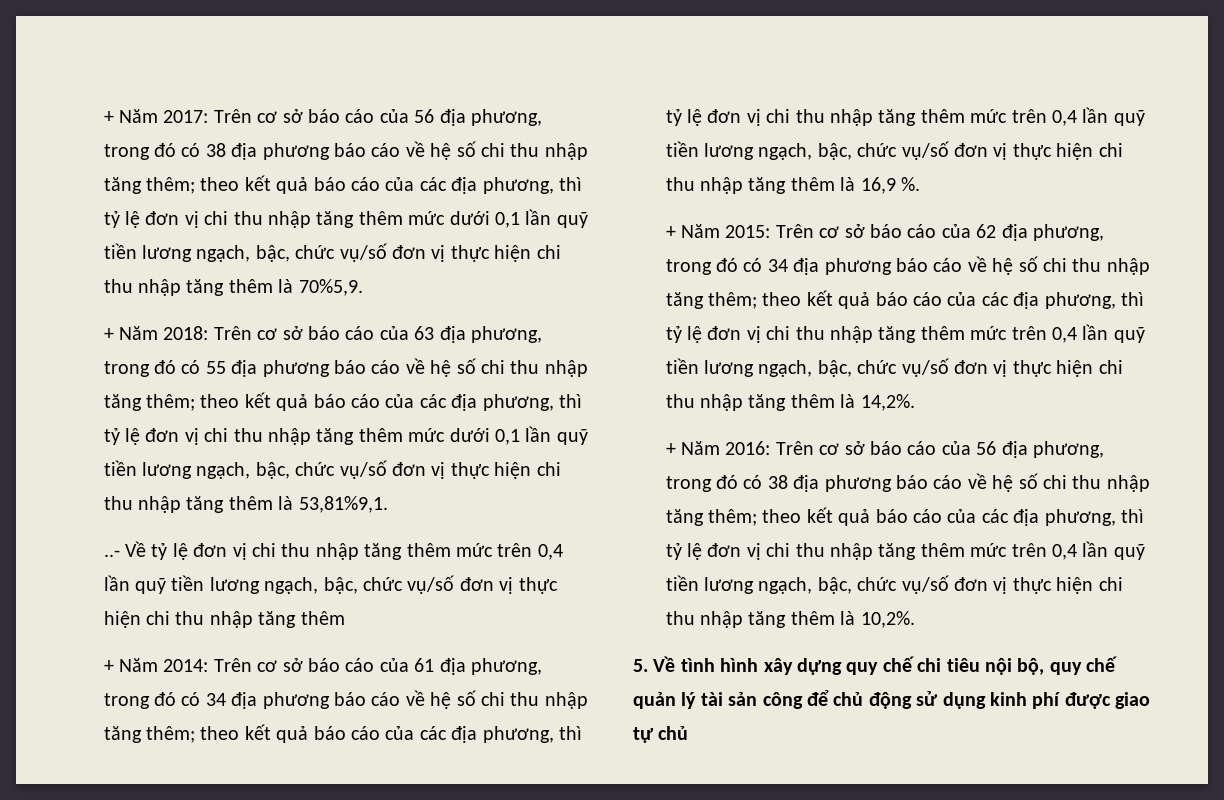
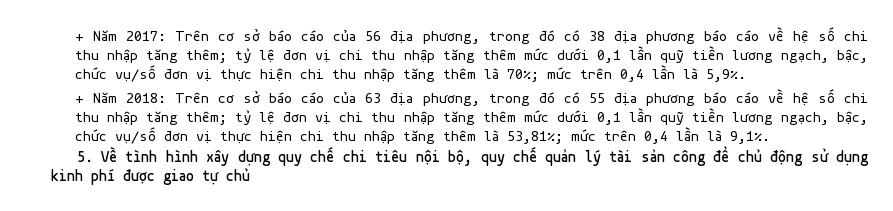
- + Năm 2017: Trên cơ sở báo cáo của 56 địa phương, trong đó có 38 địa phương báo cáo về hệ số chi thu nhập tăng thêm; theo kết quả báo cáo của các địa phương, thì tỷ lệ đơn vị chi thu nhập tăng thêm mức dưới 0,1 lần quỹ tiền lương ngạch, bậc, chức vụ/số đơn vị thực hiện chi thu nhập tăng thêm là 70%5,9.
+ + Năm 2017: Trên cơ sở báo cáo của 56 địa phương, trong đó có 38 địa phương báo cáo về hệ số chi thu nhập tăng thêm; tỷ lệ đơn vị chi thu nhập tăng thêm mức dưới 0,1 lần quỹ tiền lương ngạch, bậc, chức vụ/số đơn vị thực hiện chi thu nhập tăng thêm là 70%; mức trên 0,4 lần là 5,9%.
- + Năm 2018: Trên cơ sở báo cáo của 63 địa phương, trong đó có 55 địa phương báo cáo về hệ số chi thu nhập tăng thêm; theo kết quả báo cáo của các địa phương, thì tỷ lệ đơn vị chi thu nhập tăng thêm mức dưới 0,1 lần quỹ tiền lương ngạch, bậc, chức vụ/số đơn vị thực hiện chi thu nhập tăng thêm là 53,81%9,1.
- ..- Về tỷ lệ đơn vị chi thu nhập tăng thêm mức trên 0,4 lần quỹ tiền lương ngạch, bậc, chức vụ/số đơn vị thực hiện chi thu nhập tăng thêm
- + Năm 2014: Trên cơ sở báo cáo của 61 địa phương, trong đó có 34 địa phương báo cáo về hệ số chi thu nhập tăng thêm; theo kết quả báo cáo của các địa phương, thì tỷ lệ đơn vị chi thu nhập tăng thêm mức trên 0,4 lần quỹ tiền lương ngạch, bậc, chức vụ/số đơn vị thực hiện chi thu nhập tăng thêm là 16,9 %.
- + Năm 2015: Trên cơ sở báo cáo của 62 địa phương, trong đó có 34 địa phương báo cáo về hệ số chi thu nhập tăng thêm; theo kết quả báo cáo của các địa phương, thì tỷ lệ đơn vị chi thu nhập tăng thêm mức trên 0,4 lần quỹ tiền lương ngạch, bậc, chức vụ/số đơn vị thực hiện chi thu nhập tăng thêm là 14,2%.
- + Năm 2016: Trên cơ sở báo cáo của 56 địa phương, trong đó có 38 địa phương báo cáo về hệ số chi thu nhập tăng thêm; theo kết quả báo cáo của các địa phương, thì tỷ lệ đơn vị chi thu nhập tăng thêm mức trên 0,4 lần quỹ tiền lương ngạch, bậc, chức vụ/số đơn vị thực hiện chi thu nhập tăng thêm là 10,2%.
+ + Năm 2018: Trên cơ sở báo cáo của 63 địa phương, trong đó có 55 địa phương báo cáo về hệ số chi thu nhập tăng thêm; tỷ lệ đơn vị chi thu nhập tăng thêm mức dưới 0,1 lần quỹ tiền lương ngạch, bậc, chức vụ/số đơn vị thực hiện chi thu nhập tăng thêm là 53,81%; mức trên 0,4 lần là 9,1%.

